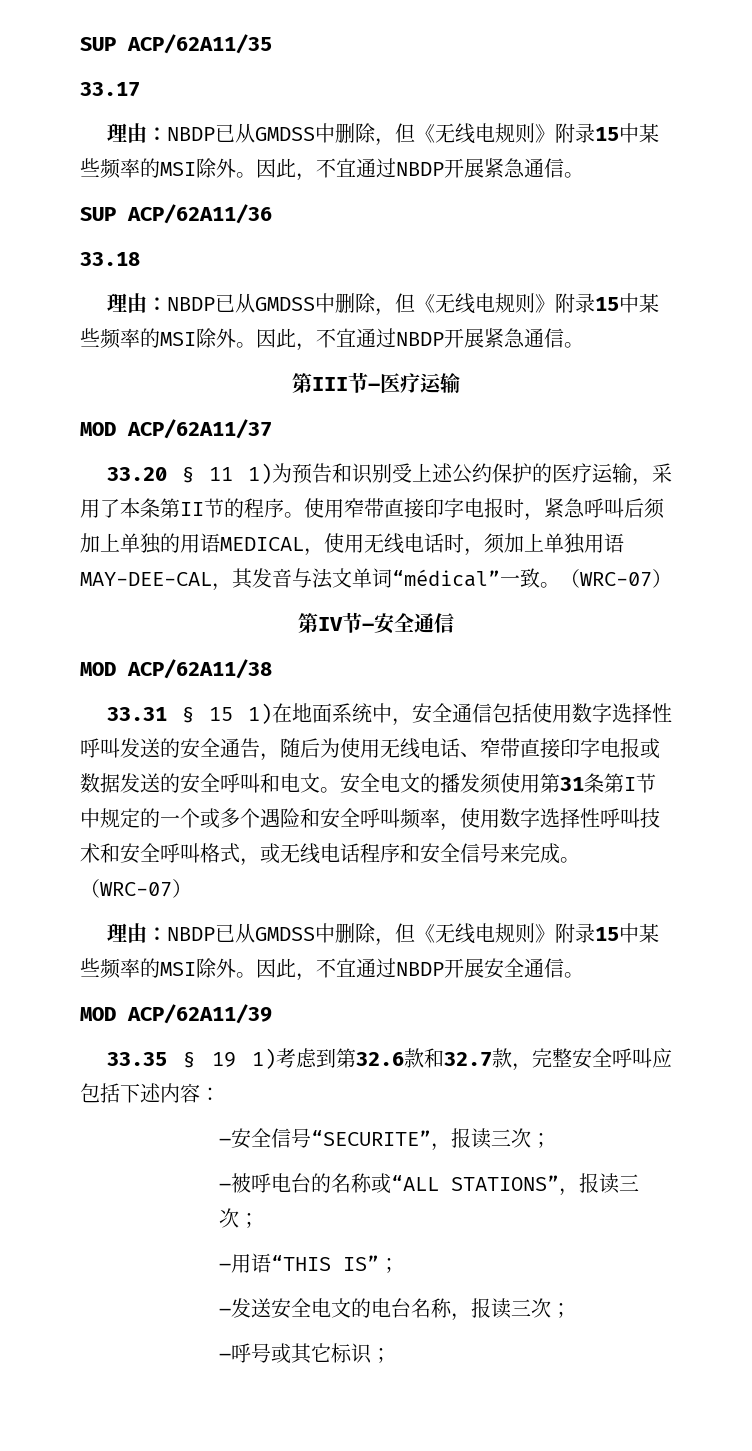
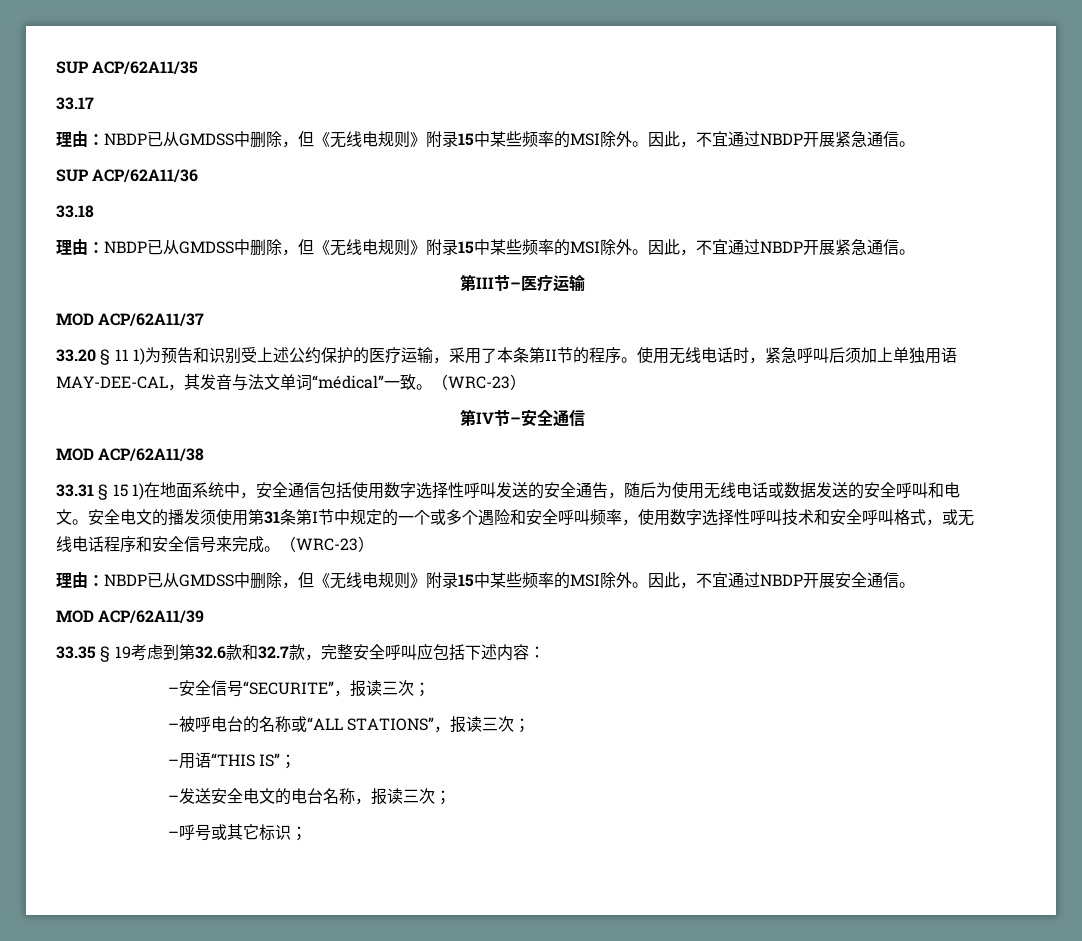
- 使用窄带直接印字电报时，紧急呼叫后须加上单独的用语MEDICAL，使用无线电话时，须加上单独用语MAY-DEE-CAL，其发音与法文单词“médical”一致。（WRC-07）
+ 使用无线电话时，紧急呼叫后须加上单独用语MAY-DEE-CAL，其发音与法文单词“médical”一致。（WRC-23）
- 33.31 § 15 1)在地面系统中，安全通信包括使用数字选择性呼叫发送的安全通告，随后为使用无线电话、窄带直接印字电报或数据发送的安全呼叫和电文。
+ 33.31 § 15 1)在地面系统中，安全通信包括使用数字选择性呼叫发送的安全通告，随后为使用无线电话或数据发送的安全呼叫和电文。
- 安全电文的播发须使用第31条第I节中规定的一个或多个遇险和安全呼叫频率，使用数字选择性呼叫技术和安全呼叫格式，或无线电话程序和安全信号来完成。（WRC-07）
+ 安全电文的播发须使用第31条第I节中规定的一个或多个遇险和安全呼叫频率，使用数字选择性呼叫技术和安全呼叫格式，或无线电话程序和安全信号来完成。（WRC-23）
- 33.35 § 19 1)考虑到第32.6款和32.7款，完整安全呼叫应包括下述内容：
+ 33.35 § 19考虑到第32.6款和32.7款，完整安全呼叫应包括下述内容：

